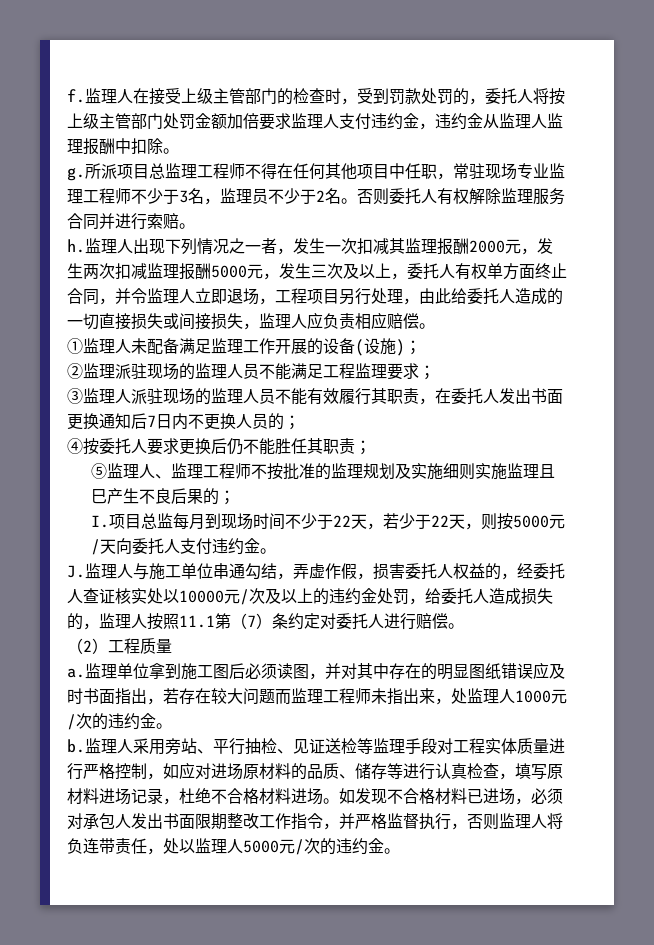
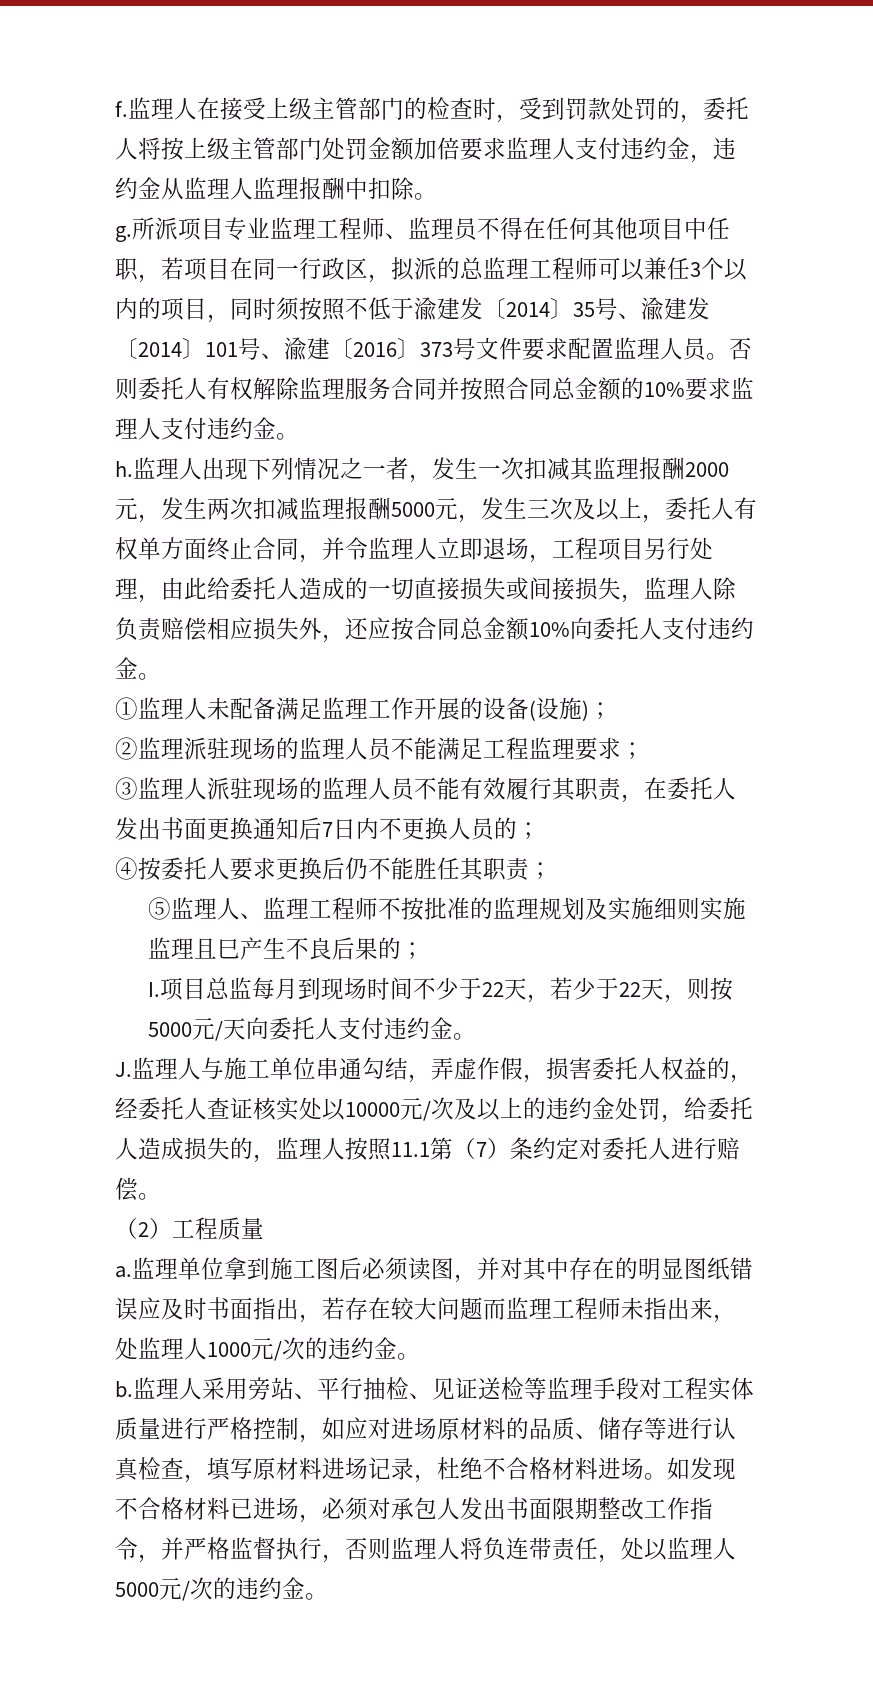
- 所派项目总监理工程师不得在任何其他项目中任职，常驻现场专业监理工程师不少于3名，监理员不少于2名。
+ 所派项目专业监理工程师、监理员不得在任何其他项目中任职，若项目在同一行政区，拟派的总监理工程师可以兼任3个以内的项目，同时须按照不低于渝建发〔2014〕35号、渝建发〔2014〕101号、渝建〔2016〕373号文件要求配置监理人员。
- 否则委托人有权解除监理服务合同并进行索赔。
+ 否则委托人有权解除监理服务合同并按照合同总金额的10%要求监理人支付违约金。
- 监理人出现下列情况之一者，发生一次扣减其监理报酬2000元，发生两次扣减监理报酬5000元，发生三次及以上，委托人有权单方面终止合同，并令监理人立即退场，工程项目另行处理，由此给委托人造成的一切直接损失或间接损失，监理人应负责相应赔偿。
+ 监理人出现下列情况之一者，发生一次扣减其监理报酬2000元，发生两次扣减监理报酬5000元，发生三次及以上，委托人有权单方面终止合同，并令监理人立即退场，工程项目另行处理，由此给委托人造成的一切直接损失或间接损失，监理人除负责赔偿相应损失外，还应按合同总金额10%向委托人支付违约金。

